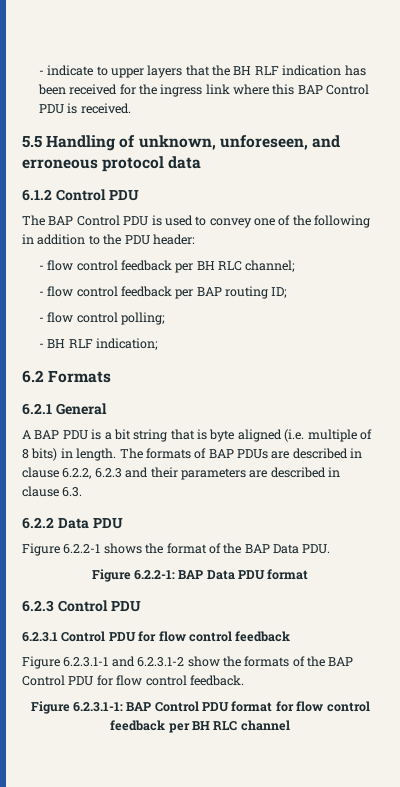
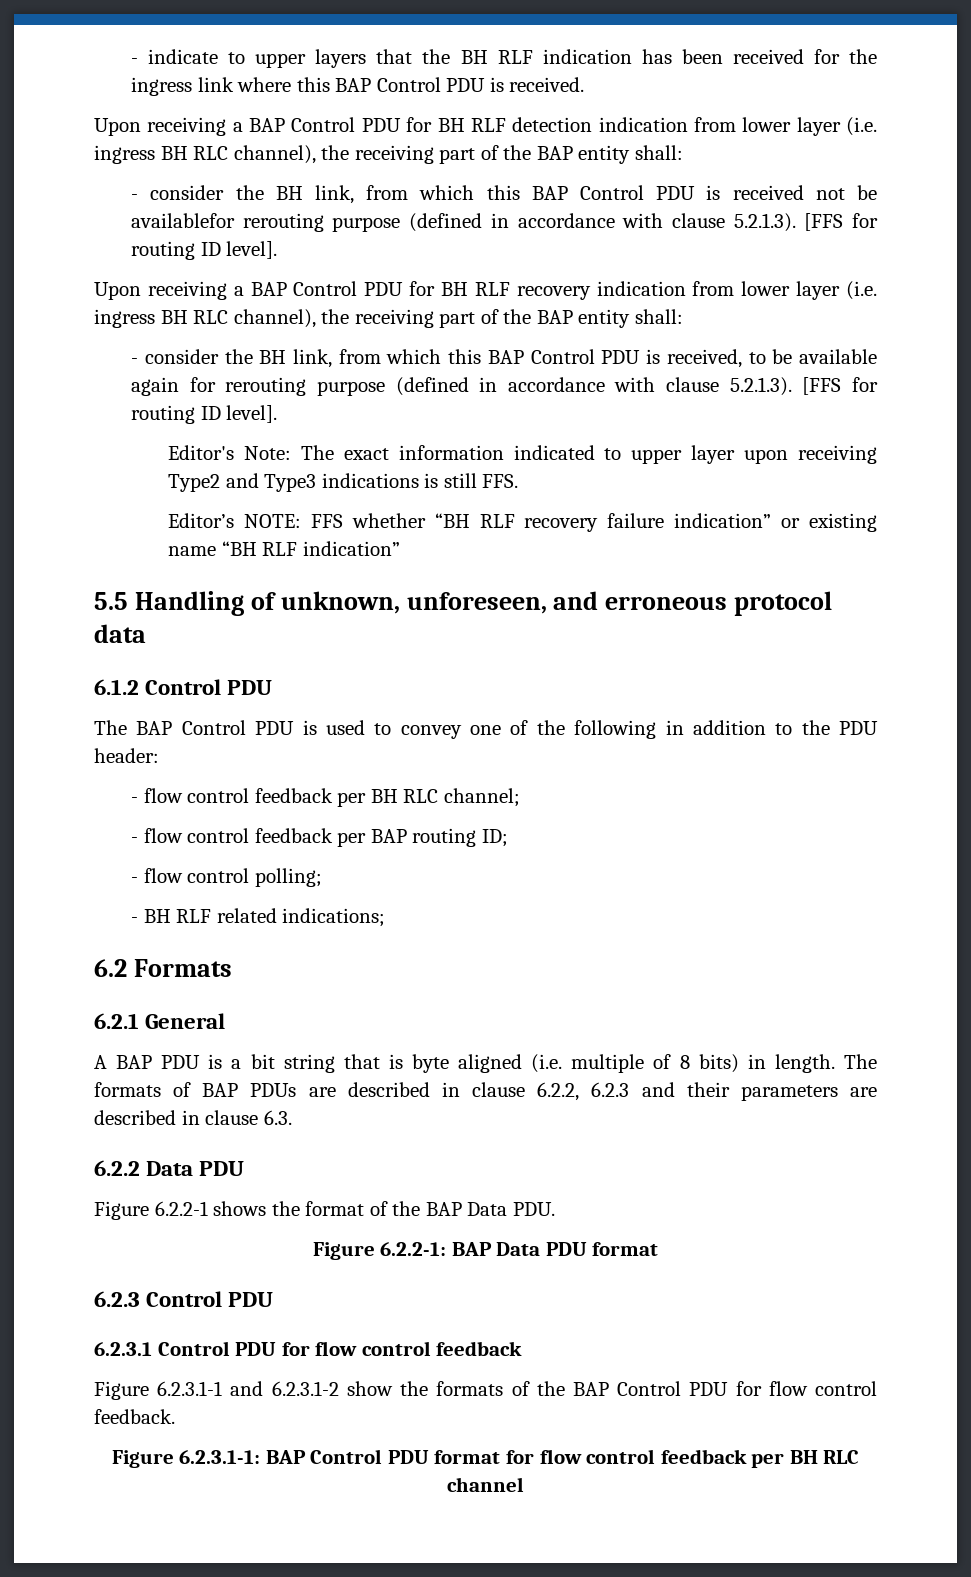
+ Upon receiving a BAP Control PDU for BH RLF detection indication from lower layer (i.e. ingress BH RLC channel), the receiving part of the BAP entity shall:
+ - consider the BH link, from which this BAP Control PDU is received not be availablefor rerouting purpose (defined in accordance with clause 5.2.1.3). [FFS for routing ID level].
+ Upon receiving a BAP Control PDU for BH RLF recovery indication from lower layer (i.e. ingress BH RLC channel), the receiving part of the BAP entity shall:
+ - consider the BH link, from which this BAP Control PDU is received, to be available again for rerouting purpose (defined in accordance with clause 5.2.1.3). [FFS for routing ID level].
+ Editor's Note: The exact information indicated to upper layer upon receiving Type2 and Type3 indications is still FFS.
+ Editor’s NOTE: FFS whether “BH RLF recovery failure indication” or existing name “BH RLF indication”
- - BH RLF indication;
+ - BH RLF related indications;

